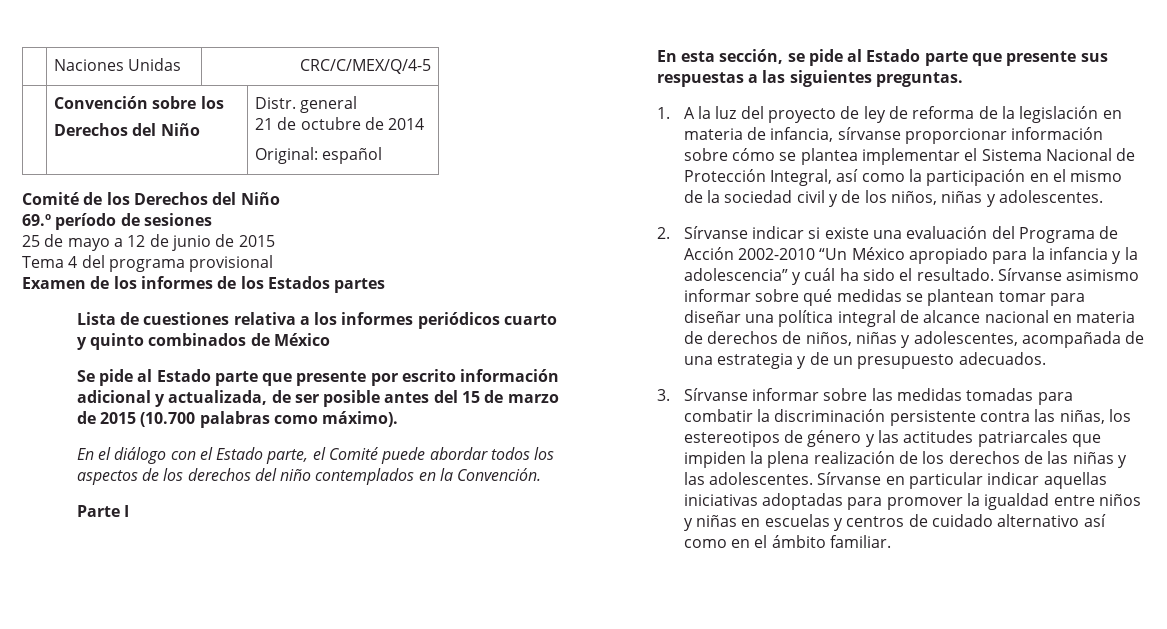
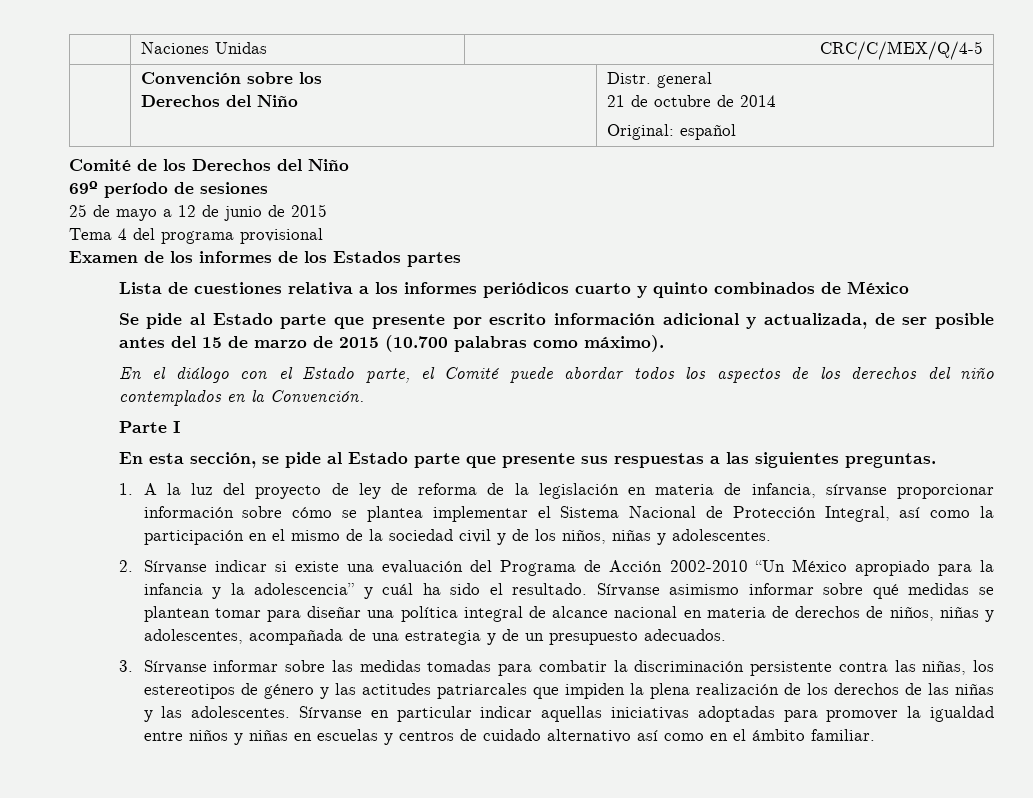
- 69.º período de sesiones
+ 69º período de sesiones

